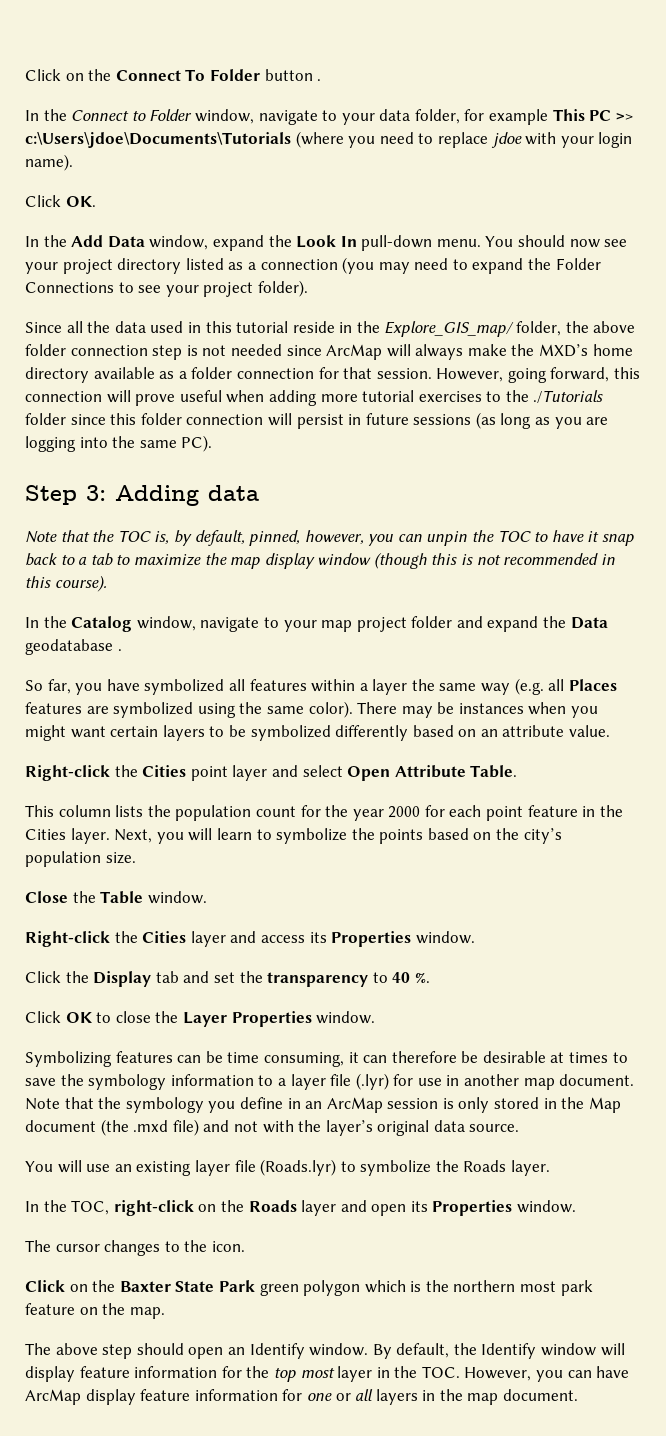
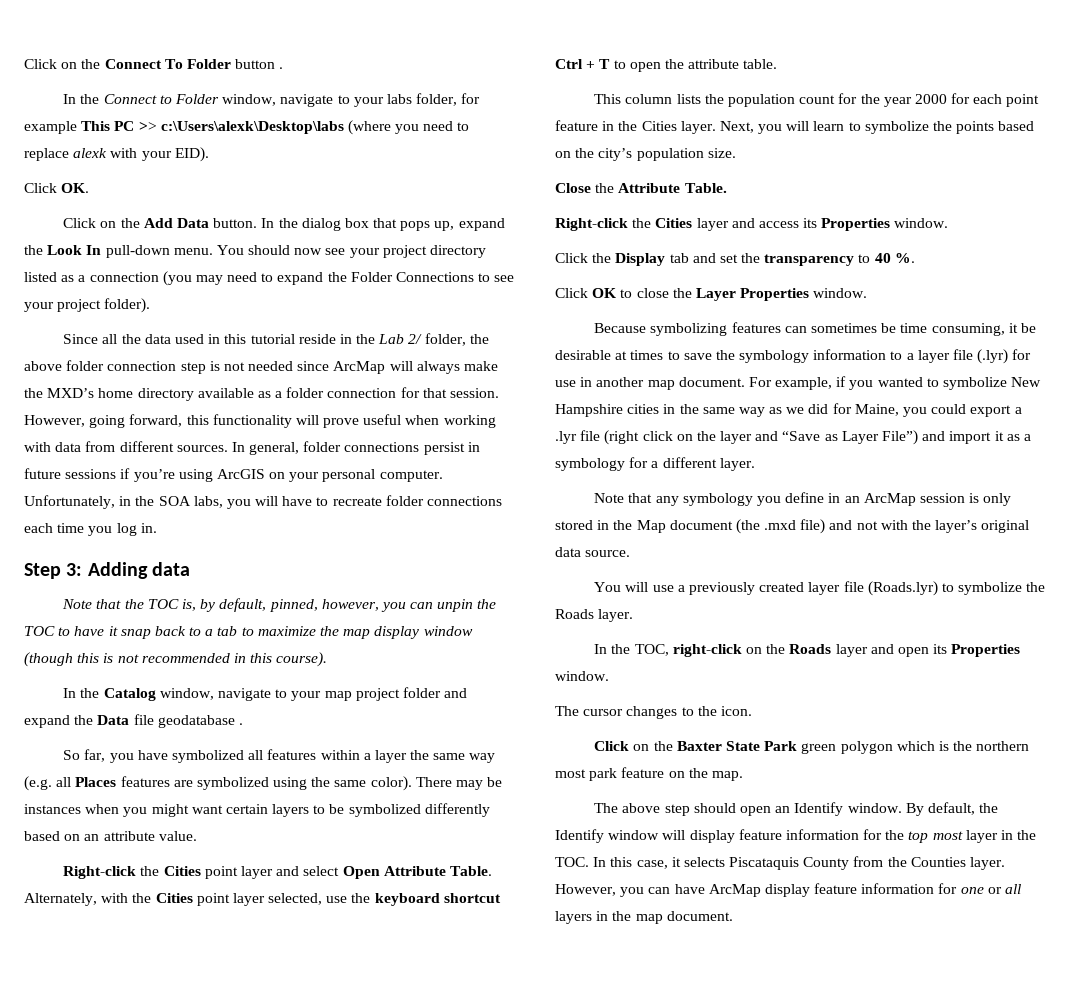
- In the Connect to Folder window, navigate to your data folder, for example This PC >> c:\Users\jdoe\Documents\Tutorials (where you need to replace jdoe with your login name).
+ In the Connect to Folder window, navigate to your labs folder, for example This PC >> c:\Users\alexk\Desktop\labs (where you need to replace alexk with your EID).
- In the Add Data window, expand the Look In pull-down menu.
+ Click on the Add Data button. In the dialog box that pops up, expand the Look In pull-down menu.
- Since all the data used in this tutorial reside in the Explore_GIS_map/ folder, the above folder connection step is not needed since ArcMap will always make the MXD’s home directory available as a folder connection for that session.
+ Since all the data used in this tutorial reside in the Lab 2/ folder, the above folder connection step is not needed since ArcMap will always make the MXD’s home directory available as a folder connection for that session.
- However, going forward, this connection will prove useful when adding more tutorial exercises to the ./Tutorials folder since this folder connection will persist in future sessions (as long as you are logging into the same PC).
+ However, going forward, this functionality will prove useful when working with data from different sources. In general, folder connections persist in future sessions if you’re using ArcGIS on your personal computer. Unfortunately, in the SOA labs, you will have to recreate folder connections each time you log in.
- In the Catalog window, navigate to your map project folder and expand the Data geodatabase .
+ In the Catalog window, navigate to your map project folder and expand the Data file geodatabase .
+ Alternately, with the Cities point layer selected, use the keyboard shortcut Ctrl + T to open the attribute table.
- Close the Table window.
+ Close the Attribute Table.
- Symbolizing features can be time consuming, it can therefore be desirable at times to save the symbology information to a layer file (.lyr) for use in another map document.
+ Because symbolizing features can sometimes be time consuming, it be desirable at times to save the symbology information to a layer file (.lyr) for use in another map document.
- Note that the symbology you define in an ArcMap session is only stored in the Map document (the .mxd file) and not with the layer’s original data source.
+ For example, if you wanted to symbolize New Hampshire cities in the same way as we did for Maine, you could export a .lyr file (right click on the layer and “Save as Layer File”) and import it as a symbology for a different layer.
+ Note that any symbology you define in an ArcMap session is only stored in the Map document (the .mxd file) and not with the layer’s original data source.
- You will use an existing layer file (Roads.lyr) to symbolize the Roads layer.
+ You will use a previously created layer file (Roads.lyr) to symbolize the Roads layer.
- By default, the Identify window will display feature information for the top most layer in the TOC. However, you can have ArcMap display feature information for one or all layers in the map document.
+ By default, the Identify window will display feature information for the top most layer in the TOC. In this case, it selects Piscataquis County from the Counties layer. However, you can have ArcMap display feature information for one or all layers in the map document.

